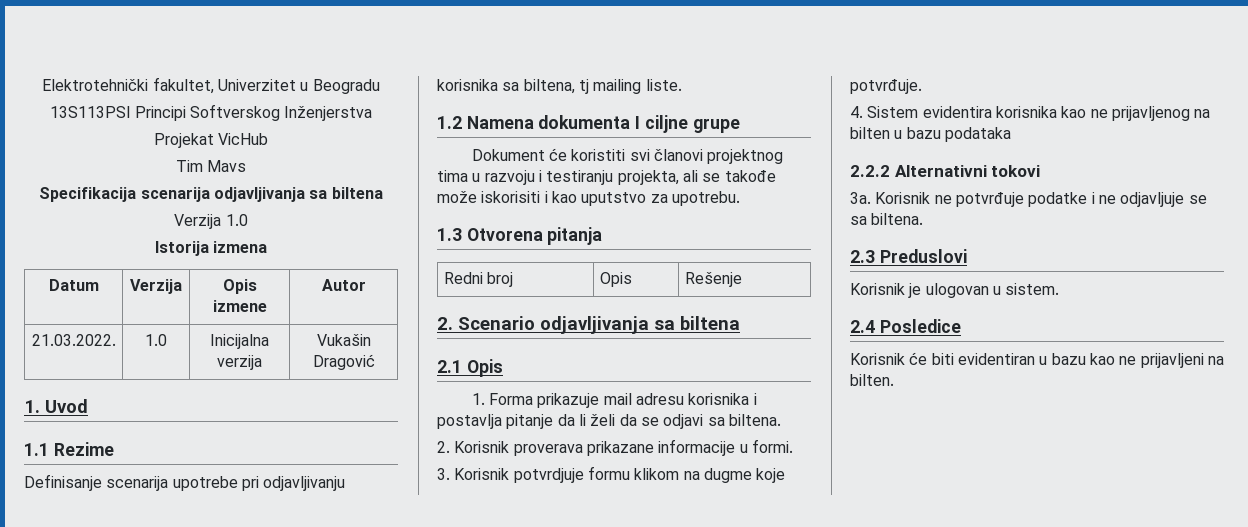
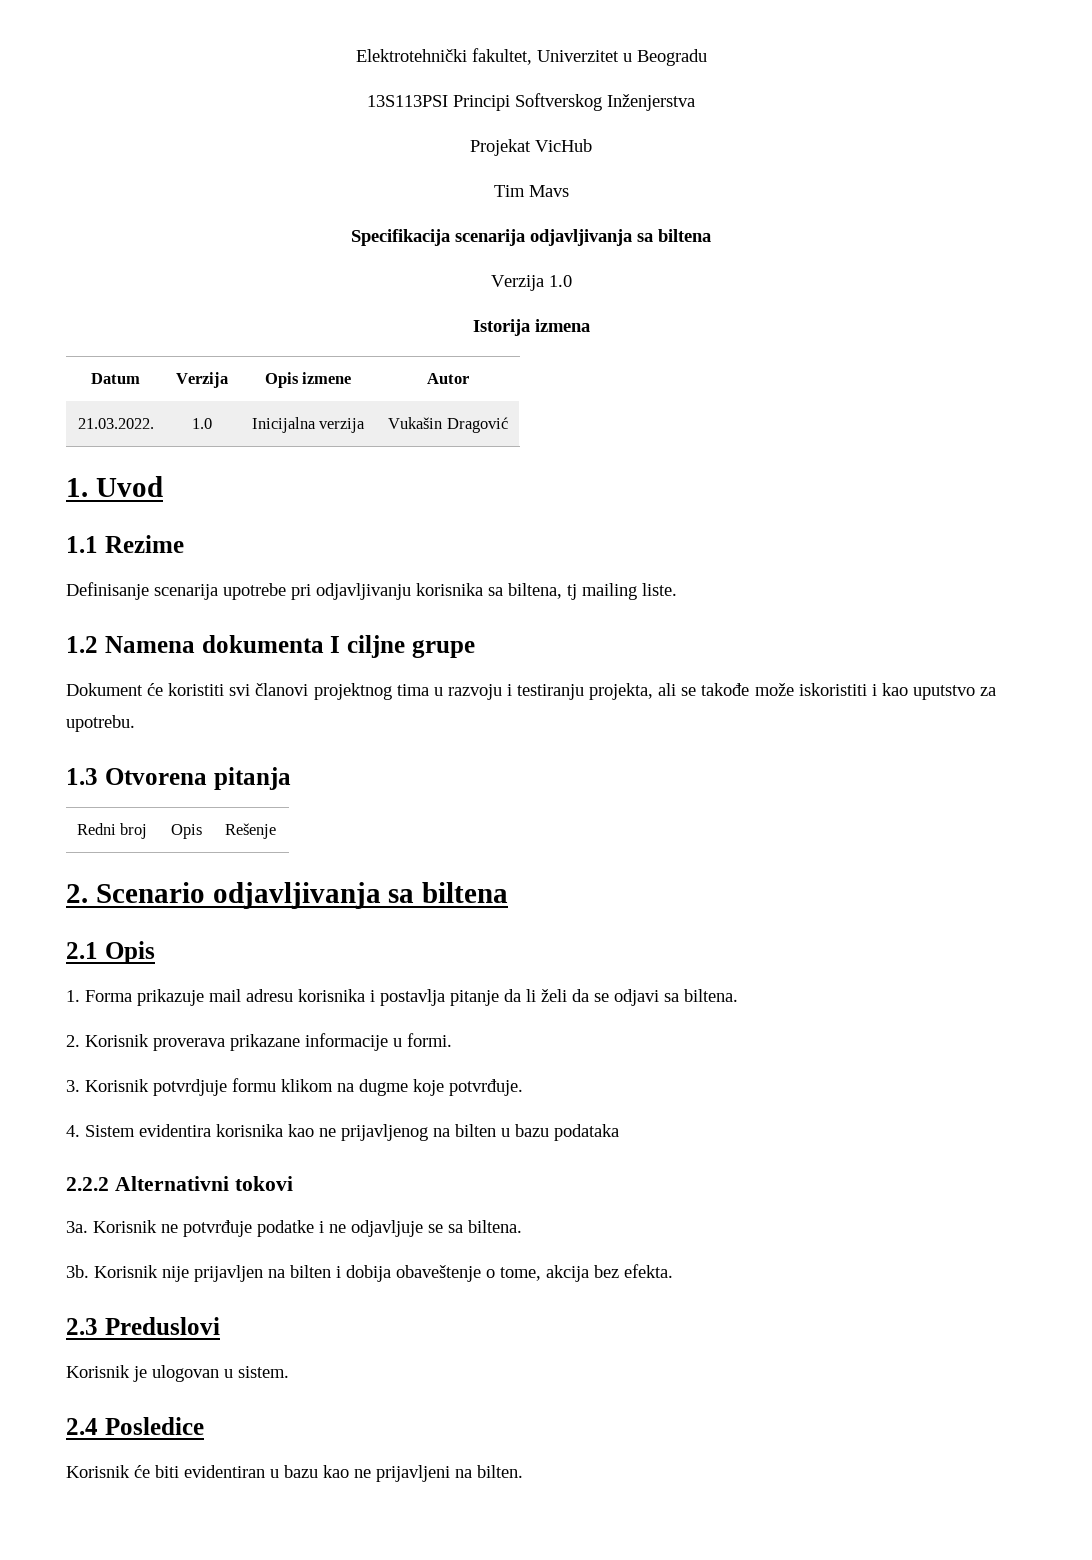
- Dokument će koristiti svi članovi projektnog tima u razvoju i testiranju projekta, ali se takođe može iskorisiti i kao uputstvo za upotrebu.
+ Dokument će koristiti svi članovi projektnog tima u razvoju i testiranju projekta, ali se takođe može iskoristiti i kao uputstvo za upotrebu.
+ 3b. Korisnik nije prijavljen na bilten i dobija obaveštenje o tome, akcija bez efekta.

